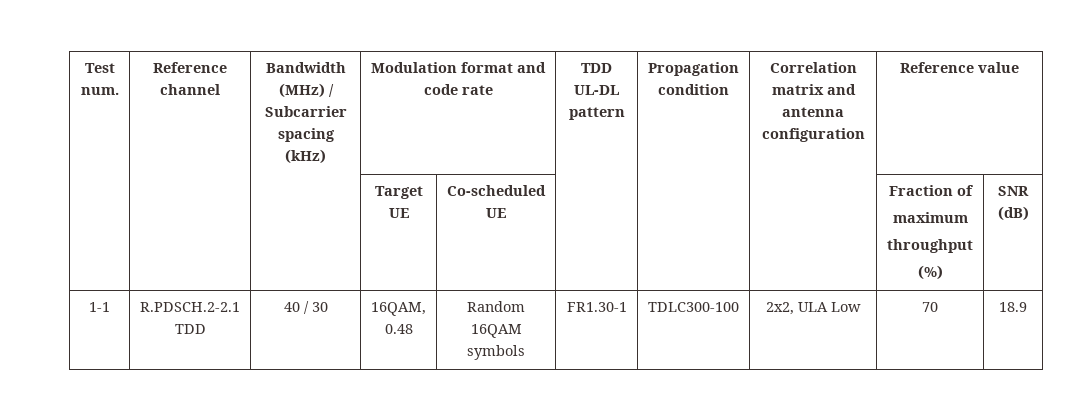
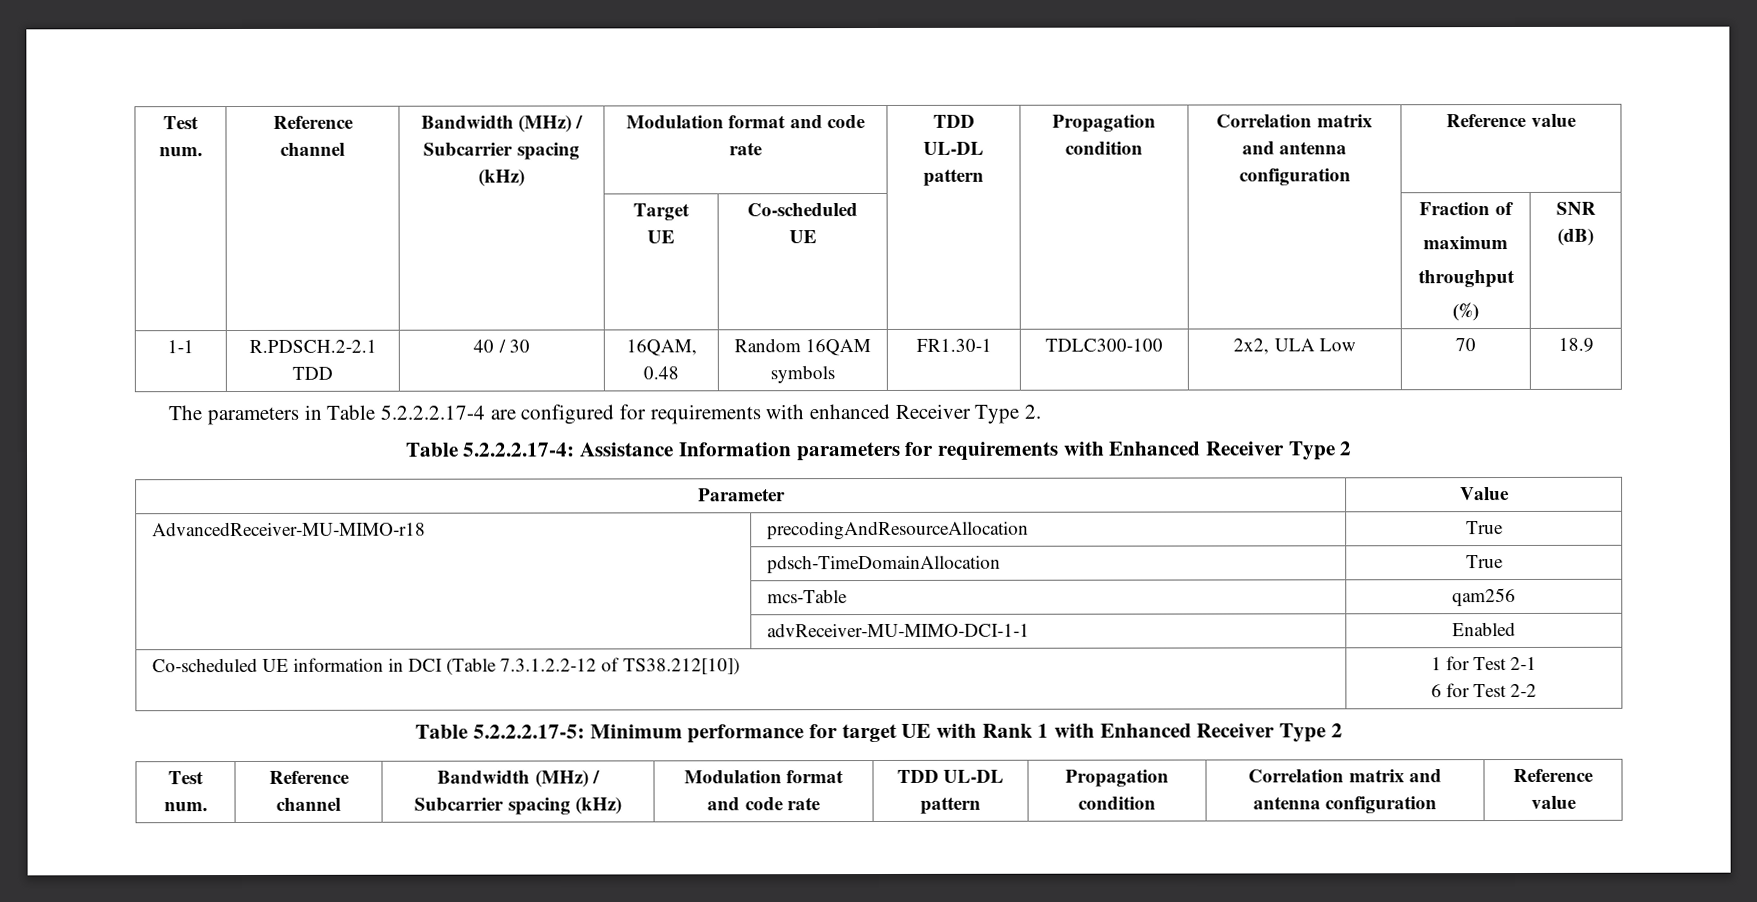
+ The parameters in Table 5.2.2.2.17-4 are configured for requirements with enhanced Receiver Type 2.
+ Table 5.2.2.2.17-4: Assistance Information parameters for requirements with Enhanced Receiver Type 2
+ Parameter | Value
+ AdvancedReceiver-MU-MIMO-r18 | precodingAndResourceAllocation | True
+ | pdsch-TimeDomainAllocation | True
+ | mcs-Table | qam256
+ | advReceiver-MU-MIMO-DCI-1-1 | Enabled
+ Co-scheduled UE information in DCI (Table 7.3.1.2.2-12 of TS38.212[10]) | 1 for Test 2-1
+ 6 for Test 2-2
+ Table 5.2.2.2.17-5: Minimum performance for target UE with Rank 1 with Enhanced Receiver Type 2
+ Test num. | Reference channel | Bandwidth (MHz) / Subcarrier spacing (kHz) | Modulation format and code rate | TDD UL-DL pattern | Propagation condition | Correlation matrix and antenna configuration | Reference value

